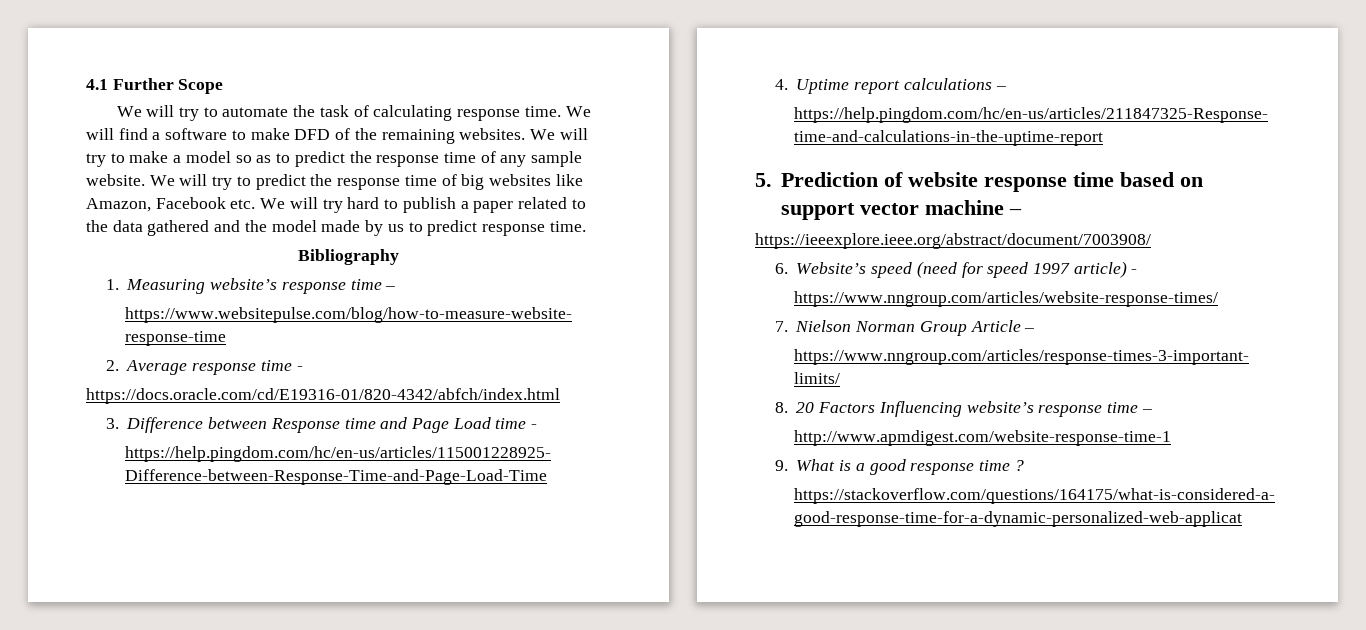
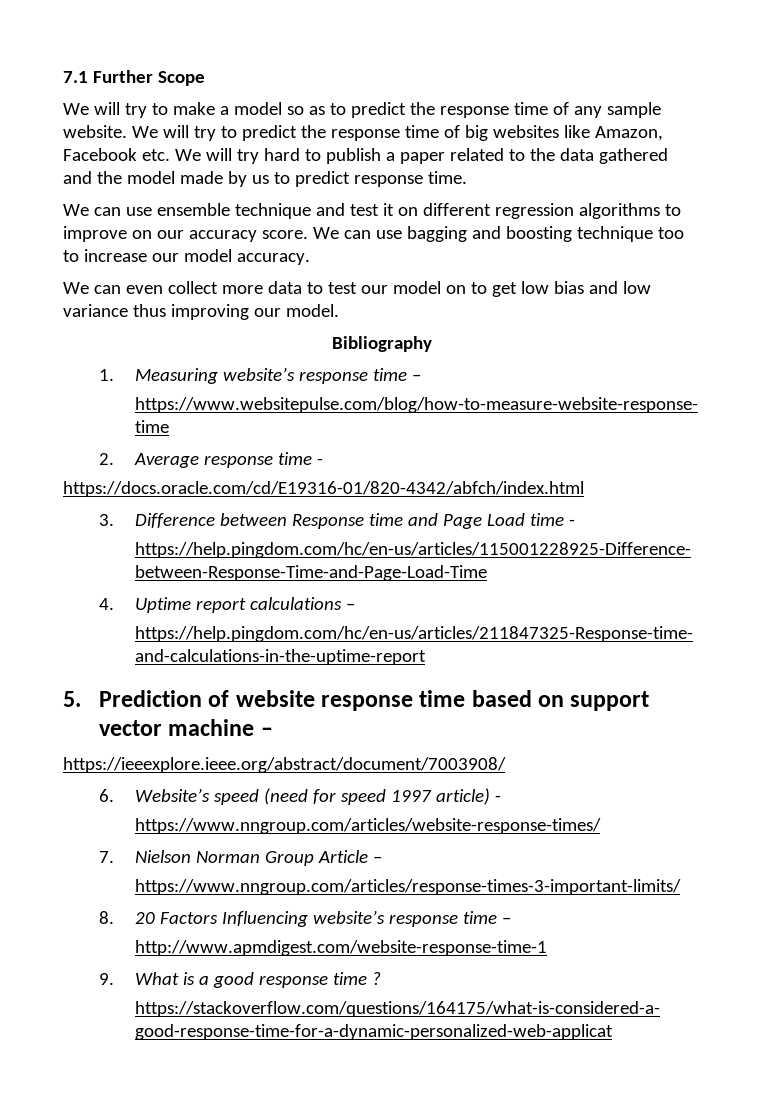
- 4.1 Further Scope
+ 7.1 Further Scope
- We will try to automate the task of calculating response time. We will find a software to make DFD of the remaining websites. We will try to make a model so as to predict the response time of any sample website.
+ We will try to make a model so as to predict the response time of any sample website.
+ We can use ensemble technique and test it on different regression algorithms to improve on our accuracy score. We can use bagging and boosting technique too to increase our model accuracy.
+ We can even collect more data to test our model on to get low bias and low variance thus improving our model.

